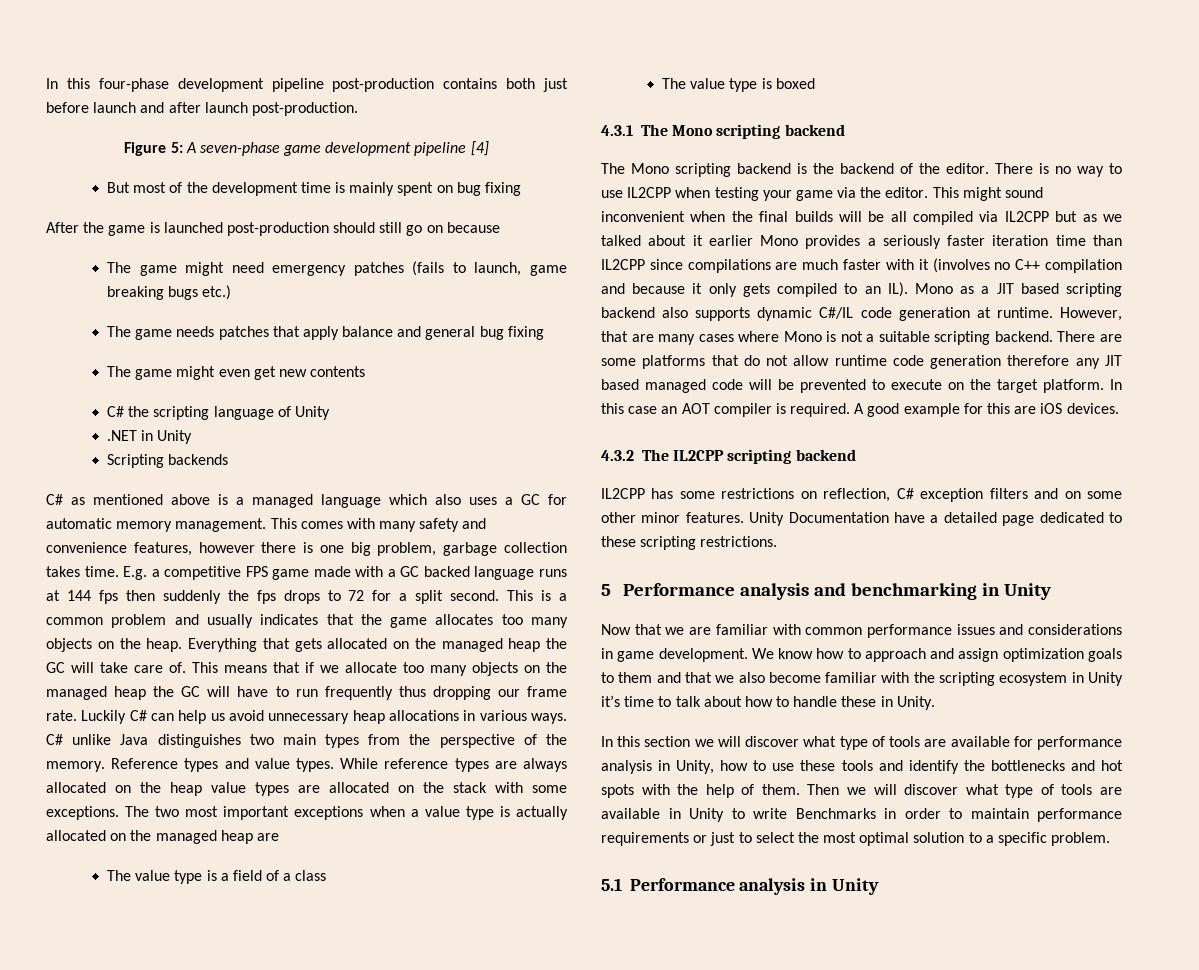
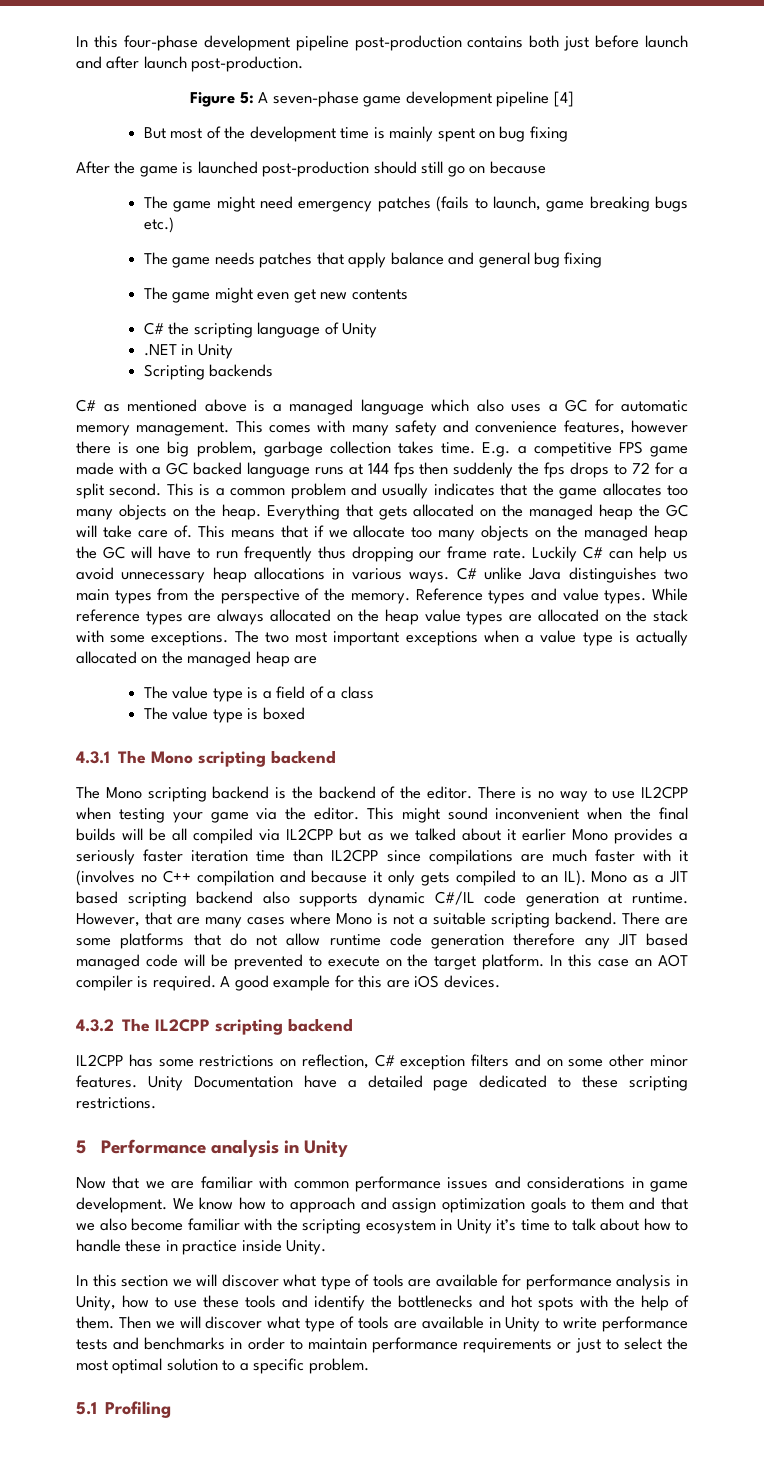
- 5 Performance analysis and benchmarking in Unity
+ 5 Performance analysis in Unity
- We know how to approach and assign optimization goals to them and that we also become familiar with the scripting ecosystem in Unity it’s time to talk about how to handle these in Unity.
+ We know how to approach and assign optimization goals to them and that we also become familiar with the scripting ecosystem in Unity it’s time to talk about how to handle these in practice inside Unity.
- Then we will discover what type of tools are available in Unity to write Benchmarks in order to maintain performance requirements or just to select the most optimal solution to a specific problem.
+ Then we will discover what type of tools are available in Unity to write performance tests and benchmarks in order to maintain performance requirements or just to select the most optimal solution to a specific problem.
- 5.1 Performance analysis in Unity
+ 5.1 Profiling

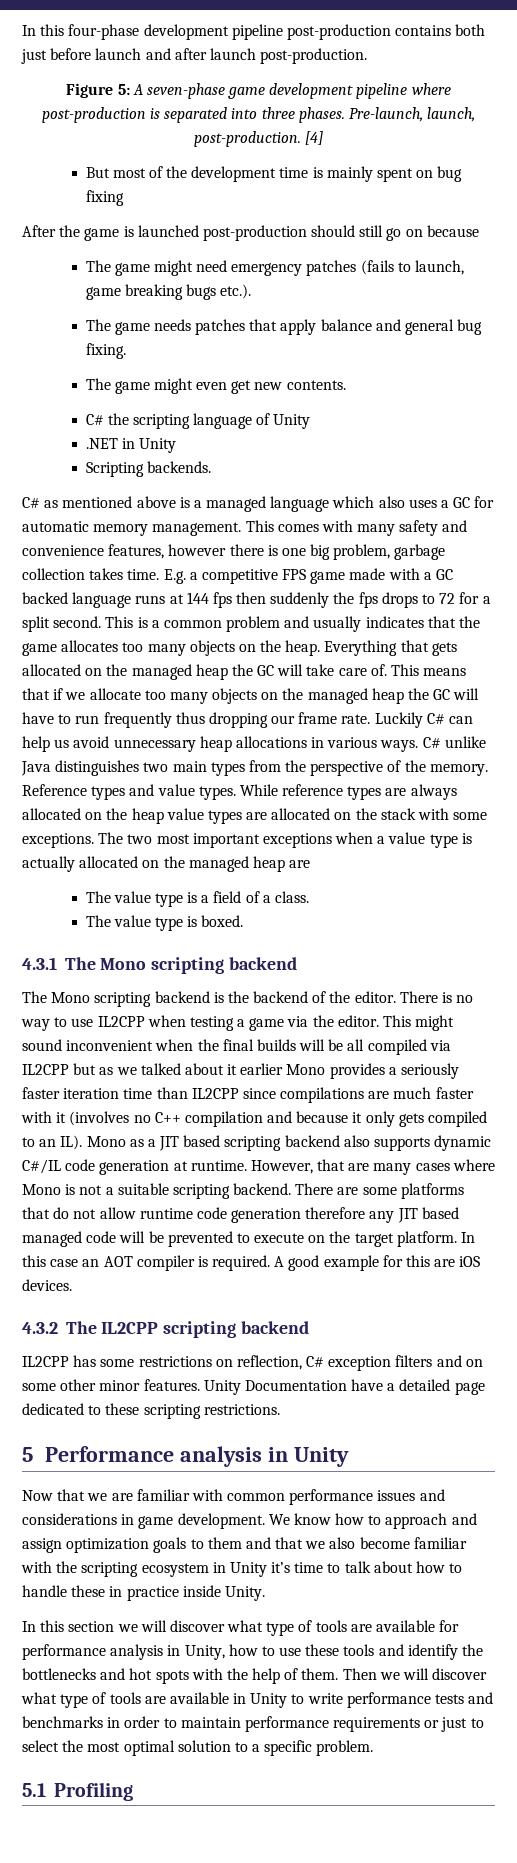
- Figure 5: A seven-phase game development pipeline [4]
+ Figure 5: A seven-phase game development pipeline where post-production is separated into three phases. Pre-launch, launch, post-production. [4]
- The game might need emergency patches (fails to launch, game breaking bugs etc.)
+ The game might need emergency patches (fails to launch, game breaking bugs etc.).
- The game needs patches that apply balance and general bug fixing
+ The game needs patches that apply balance and general bug fixing.
- The game might even get new contents
+ The game might even get new contents.
- Scripting backends
+ Scripting backends.
- The value type is a field of a class
- The value type is boxed
+ The value type is a field of a class.
+ The value type is boxed.
- There is no way to use IL2CPP when testing your game via the editor.
+ There is no way to use IL2CPP when testing a game via the editor.

